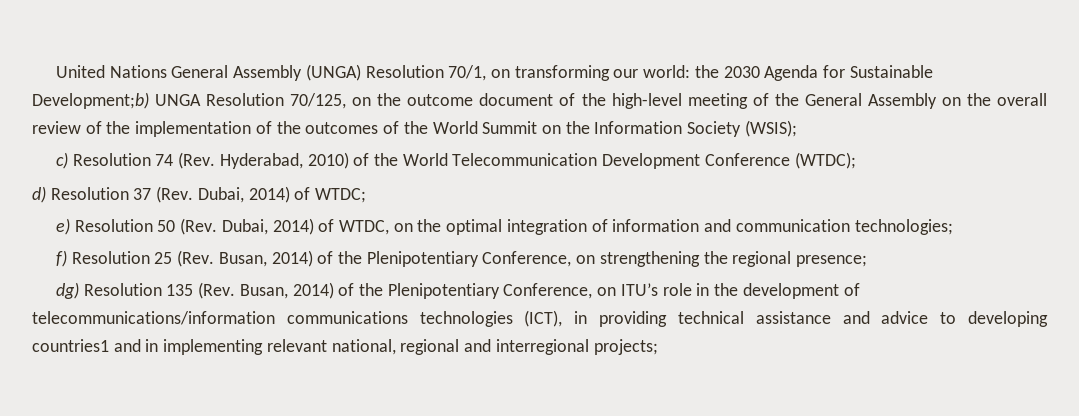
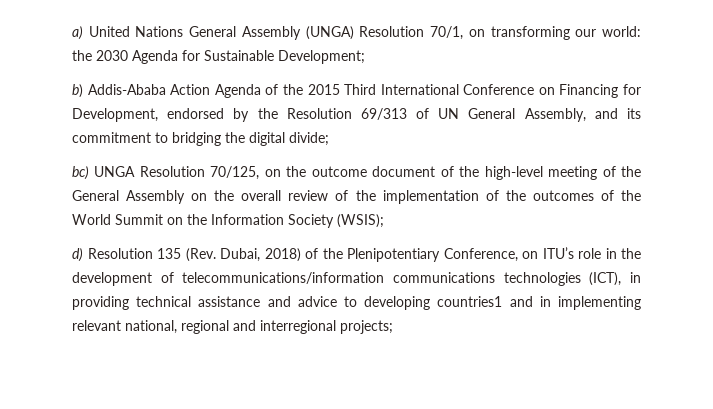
- United Nations General Assembly (UNGA) Resolution 70/1, on transforming our world: the 2030 Agenda for Sustainable Development;b) UNGA Resolution 70/125, on the outcome document of the high-level meeting of the General Assembly on the overall review of the implementation of the outcomes of the World Summit on the Information Society (WSIS);
+ a) United Nations General Assembly (UNGA) Resolution 70/1, on transforming our world: the 2030 Agenda for Sustainable Development;
+ b) Addis-Ababa Action Agenda of the 2015 Third International Conference on Financing for Development, endorsed by the Resolution 69/313 of UN General Assembly, and its commitment to bridging the digital divide;
+ bc) UNGA Resolution 70/125, on the outcome document of the high-level meeting of the General Assembly on the overall review of the implementation of the outcomes of the World Summit on the Information Society (WSIS);
- c) Resolution 74 (Rev. Hyderabad, 2010) of the World Telecommunication Development Conference (WTDC);
- d) Resolution 37 (Rev. Dubai, 2014) of WTDC;
- e) Resolution 50 (Rev. Dubai, 2014) of WTDC, on the optimal integration of information and communication technologies;
- f) Resolution 25 (Rev. Busan, 2014) of the Plenipotentiary Conference, on strengthening the regional presence;
- dg) Resolution 135 (Rev. Busan, 2014) of the Plenipotentiary Conference, on ITU’s role in the development of telecommunications/information communications technologies (ICT), in providing technical assistance and advice to developing countries1 and in implementing relevant national, regional and interregional projects;
+ d) Resolution 135 (Rev. Dubai, 2018) of the Plenipotentiary Conference, on ITU’s role in the development of telecommunications/information communications technologies (ICT), in providing technical assistance and advice to developing countries1 and in implementing relevant national, regional and interregional projects;

